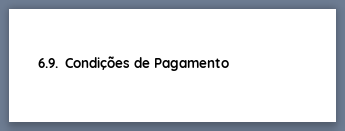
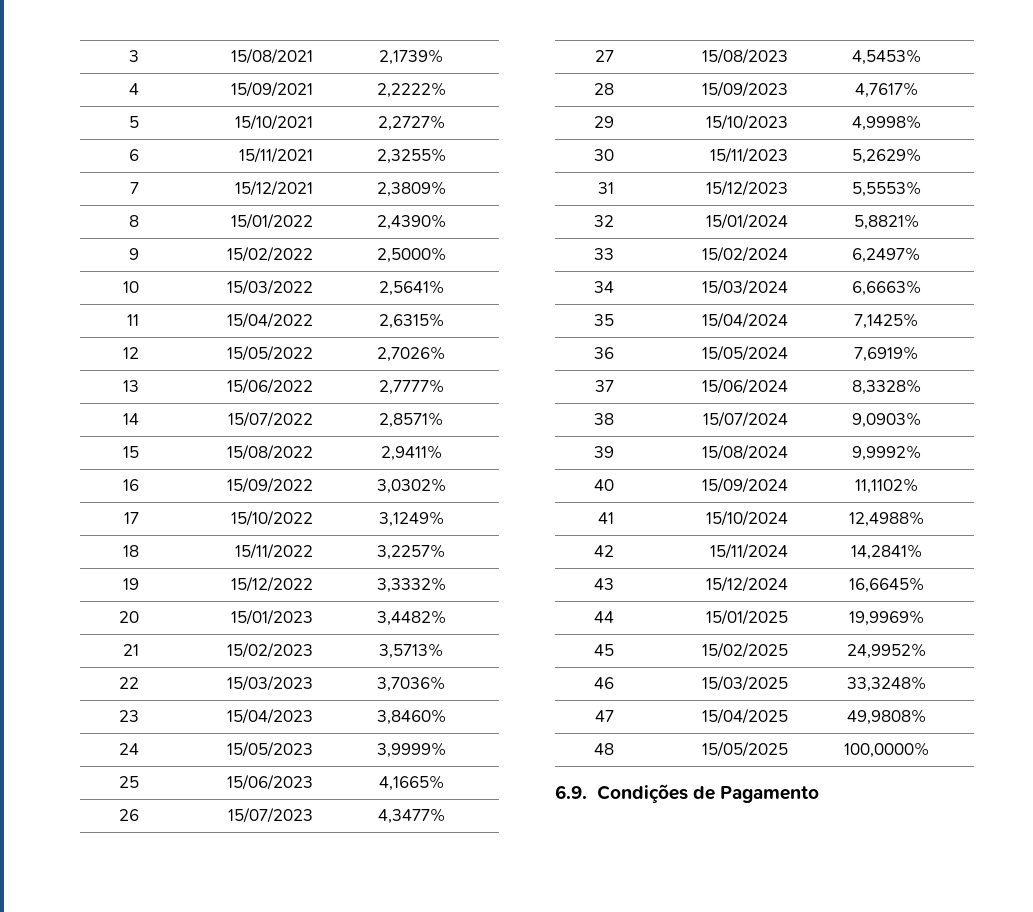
+ 3 | 15/08/2021 | 2,1739%
+ 4 | 15/09/2021 | 2,2222%
+ 5 | 15/10/2021 | 2,2727%
+ 6 | 15/11/2021 | 2,3255%
+ 7 | 15/12/2021 | 2,3809%
+ 8 | 15/01/2022 | 2,4390%
+ 9 | 15/02/2022 | 2,5000%
+ 10 | 15/03/2022 | 2,5641%
+ 11 | 15/04/2022 | 2,6315%
+ 12 | 15/05/2022 | 2,7026%
+ 13 | 15/06/2022 | 2,7777%
+ 14 | 15/07/2022 | 2,8571%
+ 15 | 15/08/2022 | 2,9411%
+ 16 | 15/09/2022 | 3,0302%
+ 17 | 15/10/2022 | 3,1249%
+ 18 | 15/11/2022 | 3,2257%
+ 19 | 15/12/2022 | 3,3332%
+ 20 | 15/01/2023 | 3,4482%
+ 21 | 15/02/2023 | 3,5713%
+ 22 | 15/03/2023 | 3,7036%
+ 23 | 15/04/2023 | 3,8460%
+ 24 | 15/05/2023 | 3,9999%
+ 25 | 15/06/2023 | 4,1665%
+ 26 | 15/07/2023 | 4,3477%
+ 27 | 15/08/2023 | 4,5453%
+ 28 | 15/09/2023 | 4,7617%
+ 29 | 15/10/2023 | 4,9998%
+ 30 | 15/11/2023 | 5,2629%
+ 31 | 15/12/2023 | 5,5553%
+ 32 | 15/01/2024 | 5,8821%
+ 33 | 15/02/2024 | 6,2497%
+ 34 | 15/03/2024 | 6,6663%
+ 35 | 15/04/2024 | 7,1425%
+ 36 | 15/05/2024 | 7,6919%
+ 37 | 15/06/2024 | 8,3328%
+ 38 | 15/07/2024 | 9,0903%
+ 39 | 15/08/2024 | 9,9992%
+ 40 | 15/09/2024 | 11,1102%
+ 41 | 15/10/2024 | 12,4988%
+ 42 | 15/11/2024 | 14,2841%
+ 43 | 15/12/2024 | 16,6645%
+ 44 | 15/01/2025 | 19,9969%
+ 45 | 15/02/2025 | 24,9952%
+ 46 | 15/03/2025 | 33,3248%
+ 47 | 15/04/2025 | 49,9808%
+ 48 | 15/05/2025 | 100,0000%

